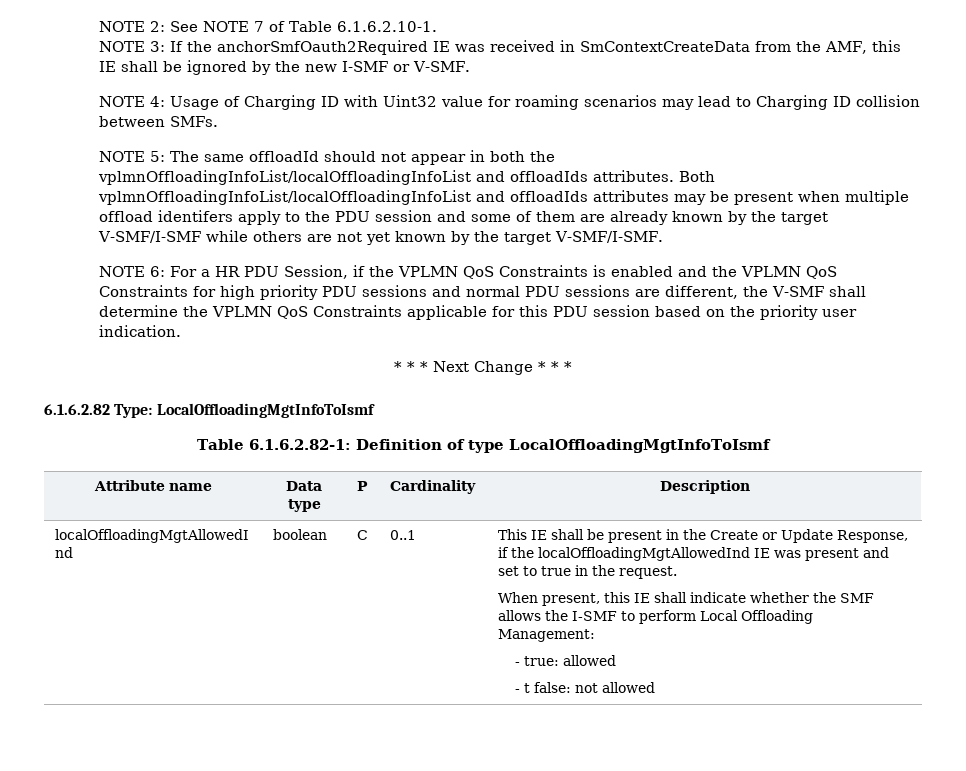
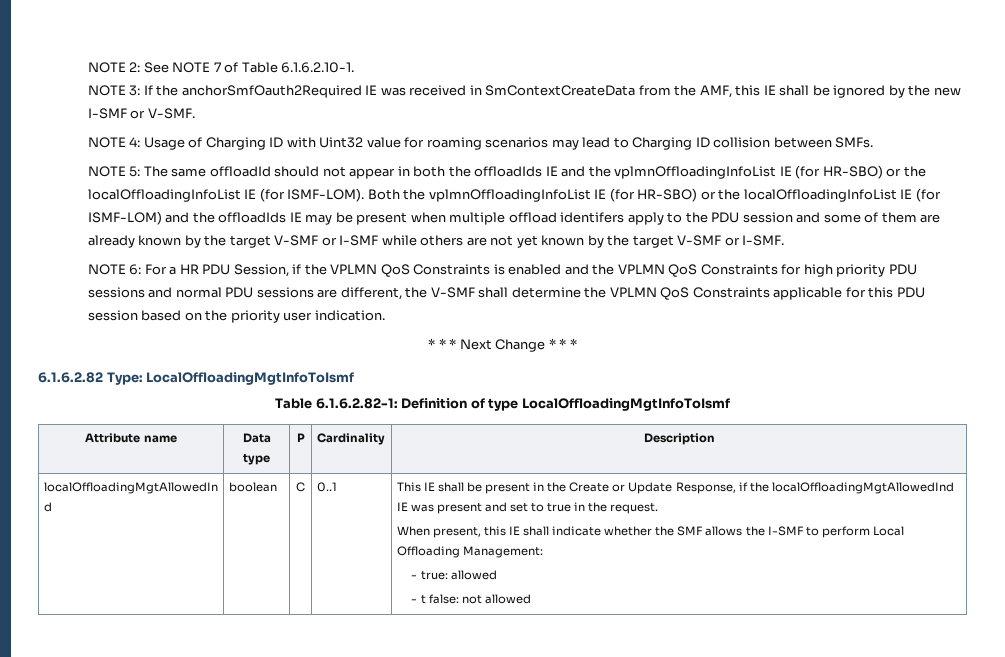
- NOTE 5: The same offloadId should not appear in both the vplmnOffloadingInfoList/localOffloadingInfoList and offloadIds attributes. Both vplmnOffloadingInfoList/localOffloadingInfoList and offloadIds attributes may be present when multiple offload identifers apply to the PDU session and some of them are already known by the target V-SMF/I-SMF while others are not yet known by the target V-SMF/I-SMF.
+ NOTE 5: The same offloadId should not appear in both the offloadIds IE and the vplmnOffloadingInfoList IE (for HR-SBO) or the localOffloadingInfoList IE (for ISMF-LOM). Both the vplmnOffloadingInfoList IE (for HR-SBO) or the localOffloadingInfoList IE (for ISMF-LOM) and the offloadIds IE may be present when multiple offload identifers apply to the PDU session and some of them are already known by the target V-SMF or I-SMF while others are not yet known by the target V-SMF or I-SMF.

